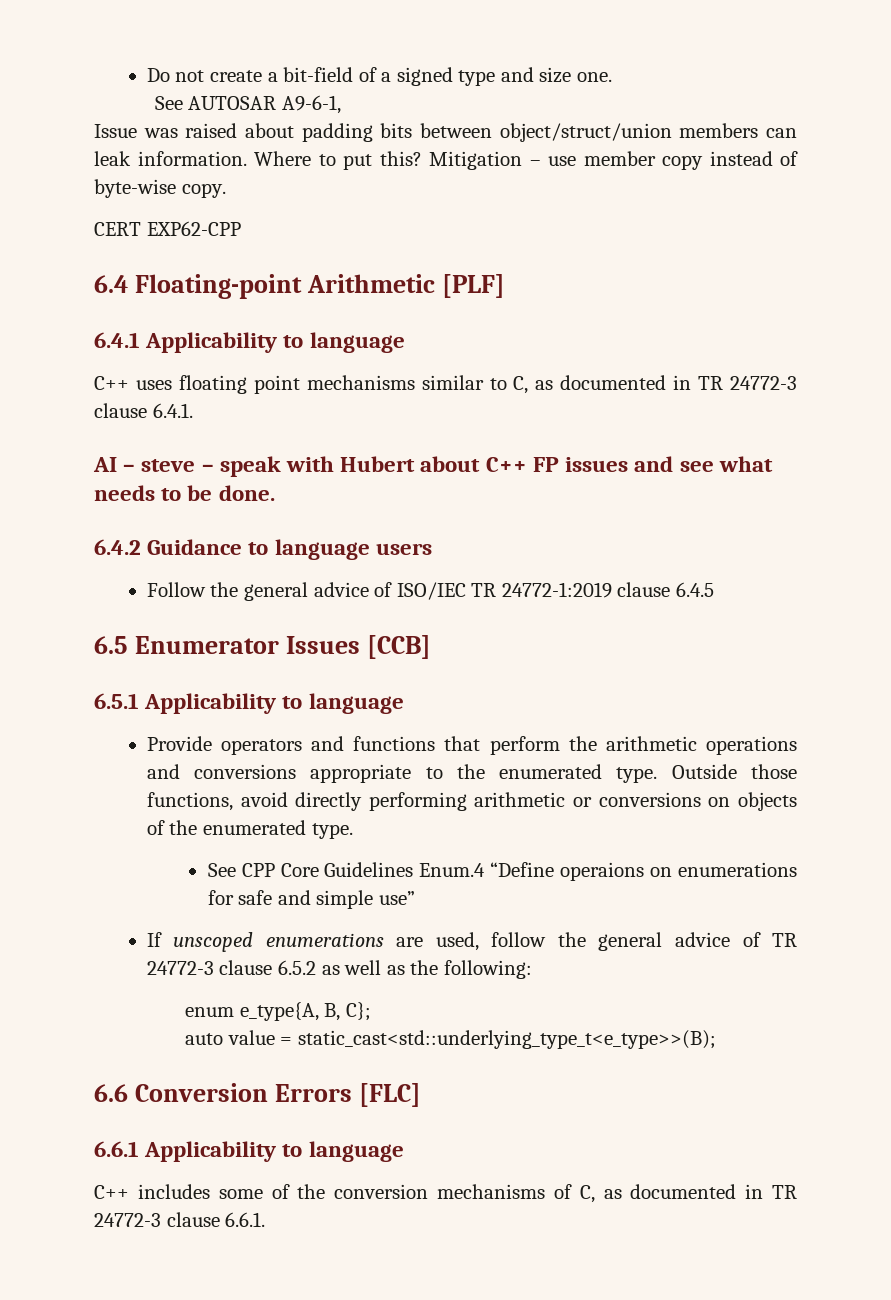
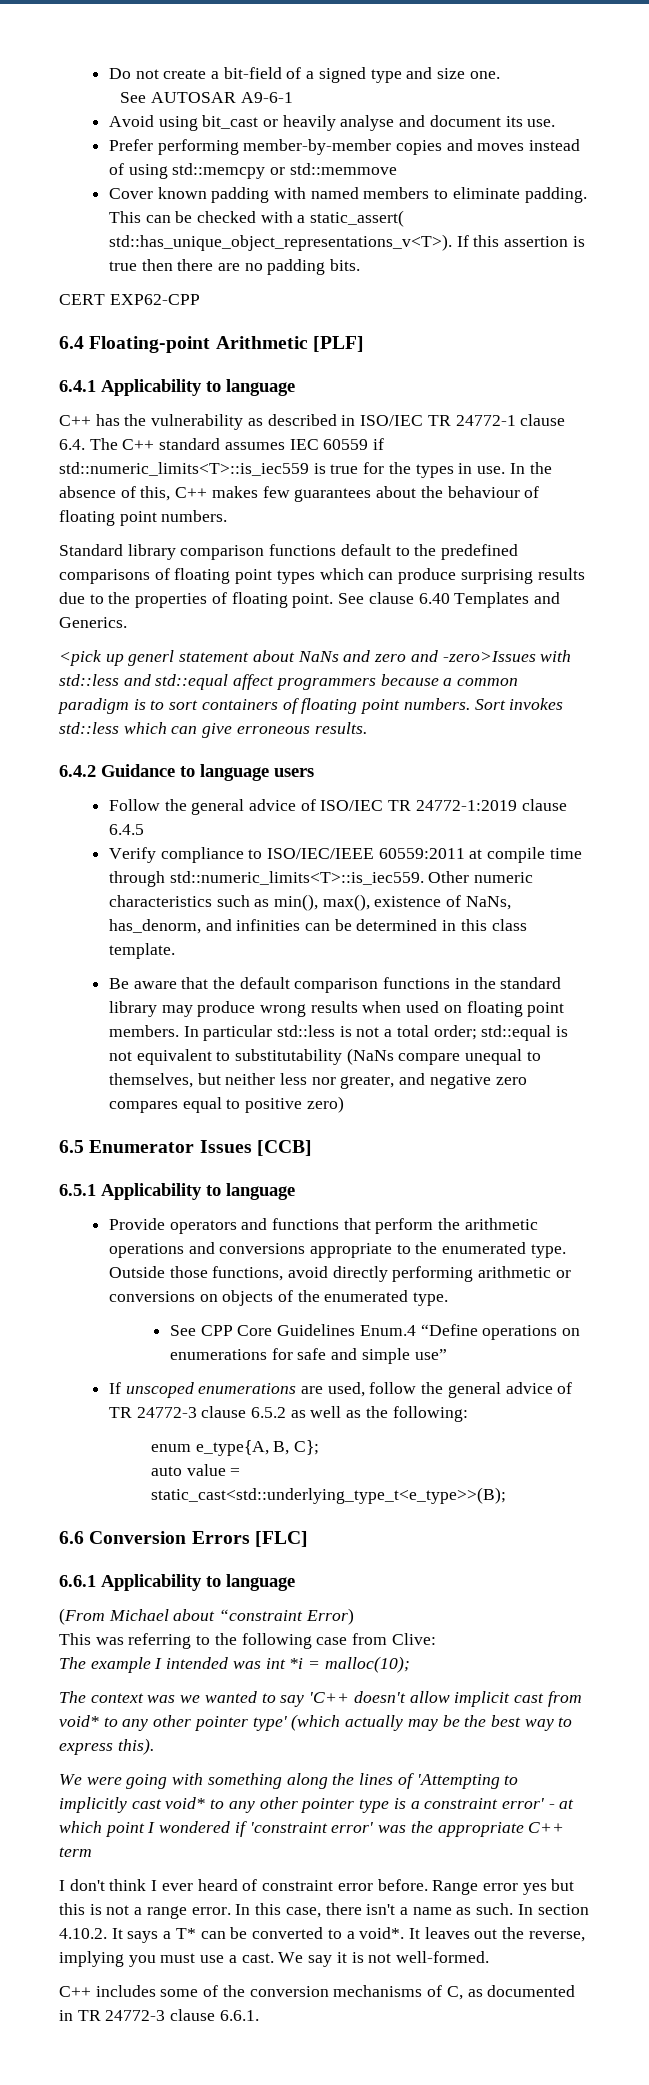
- See AUTOSAR A9-6-1,
- Issue was raised about padding bits between object/struct/union members can leak information. Where to put this? Mitigation – use member copy instead of byte-wise copy.
+ See AUTOSAR A9-6-1
+ Avoid using bit_cast or heavily analyse and document its use.
+ Prefer performing member-by-member copies and moves instead of using std::memcpy or std::memmove
+ Cover known padding with named members to eliminate padding. This can be checked with a static_assert( std::has_unique_object_representations_v<T>). If this assertion is true then there are no padding bits.
- C++ uses floating point mechanisms similar to C, as documented in TR 24772-3 clause 6.4.1.
- AI – steve – speak with Hubert about C++ FP issues and see what needs to be done.
+ C++ has the vulnerability as described in ISO/IEC TR 24772-1 clause 6.4. The C++ standard assumes IEC 60559 if std::numeric_limits<T>::is_iec559 is true for the types in use. In the absence of this, C++ makes few guarantees about the behaviour of floating point numbers.
+ Standard library comparison functions default to the predefined comparisons of floating point types which can produce surprising results due to the properties of floating point. See clause 6.40 Templates and Generics.
+ <pick up generl statement about NaNs and zero and -zero>Issues with std::less and std::equal affect programmers because a common paradigm is to sort containers of floating point numbers. Sort invokes std::less which can give erroneous results.
+ Verify compliance to ISO/IEC/IEEE 60559:2011 at compile time through std::numeric_limits<T>::is_iec559. Other numeric characteristics such as min(), max(), existence of NaNs, has_denorm, and infinities can be determined in this class template.
+ Be aware that the default comparison functions in the standard library may produce wrong results when used on floating point members. In particular std::less is not a total order; std::equal is not equivalent to substitutability (NaNs compare unequal to themselves, but neither less nor greater, and negative zero compares equal to positive zero)
- See CPP Core Guidelines Enum.4 “Define operaions on enumerations for safe and simple use”
+ See CPP Core Guidelines Enum.4 “Define operations on enumerations for safe and simple use”
+ (From Michael about “constraint Error)
+ This was referring to the following case from Clive:
+ The example I intended was int *i = malloc(10);
+ The context was we wanted to say 'C++ doesn't allow implicit cast from void* to any other pointer type' (which actually may be the best way to express this).
+ We were going with something along the lines of 'Attempting to implicitly cast void* to any other pointer type is a constraint error' - at which point I wondered if 'constraint error' was the appropriate C++ term
+ I don't think I ever heard of constraint error before. Range error yes but this is not a range error. In this case, there isn't a name as such. In section 4.10.2. It says a T* can be converted to a void*. It leaves out the reverse, implying you must use a cast. We say it is not well-formed.

